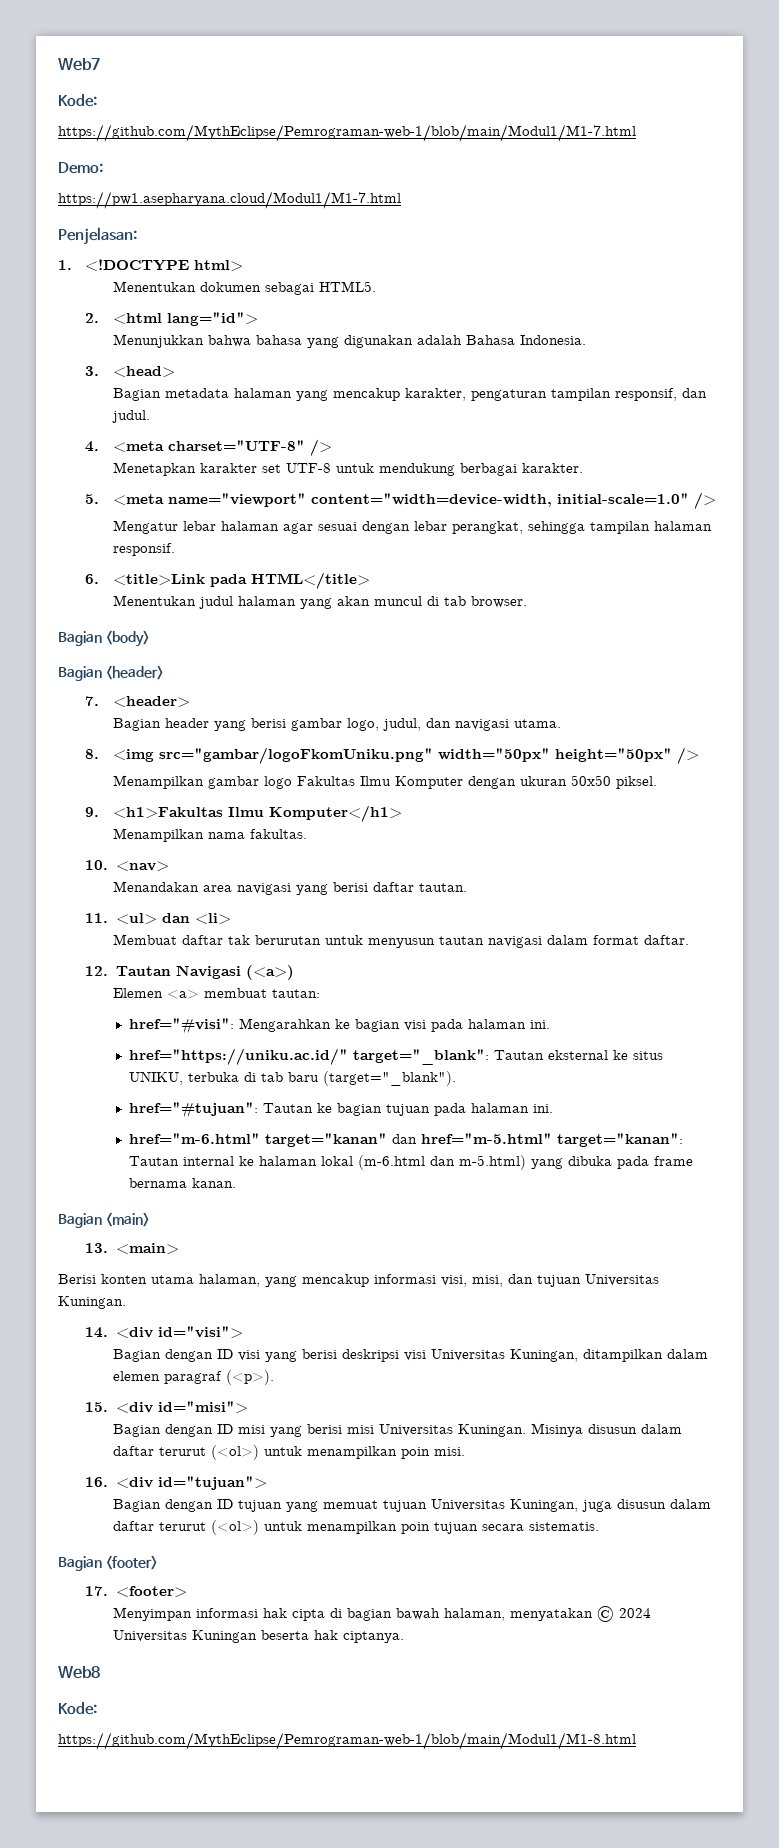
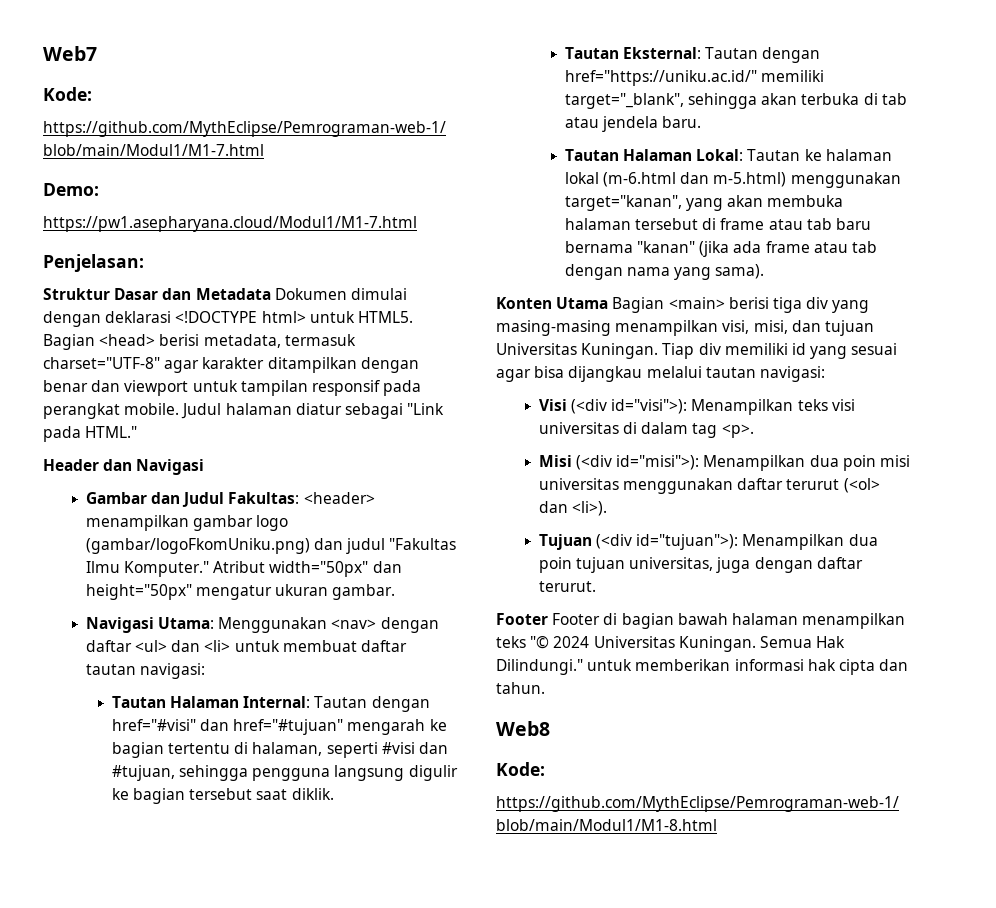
- 1. <!DOCTYPE html>
- Menentukan dokumen sebagai HTML5.
- 2. <html lang="id">
- Menunjukkan bahwa bahasa yang digunakan adalah Bahasa Indonesia.
- 3. <head>
- Bagian metadata halaman yang mencakup karakter, pengaturan tampilan responsif, dan judul.
- 4. <meta charset="UTF-8" />
- Menetapkan karakter set UTF-8 untuk mendukung berbagai karakter.
- 5. <meta name="viewport" content="width=device-width, initial-scale=1.0" />
- Mengatur lebar halaman agar sesuai dengan lebar perangkat, sehingga tampilan halaman responsif.
- 6. <title>Link pada HTML</title>
- Menentukan judul halaman yang akan muncul di tab browser.
- Bagian <body>
- Bagian <header>
- 7. <header>
- Bagian header yang berisi gambar logo, judul, dan navigasi utama.
- 8. <img src="gambar/logoFkomUniku.png" width="50px" height="50px" />
- Menampilkan gambar logo Fakultas Ilmu Komputer dengan ukuran 50x50 piksel.
- 9. <h1>Fakultas Ilmu Komputer</h1>
- Menampilkan nama fakultas.
- 10. <nav>
- Menandakan area navigasi yang berisi daftar tautan.
- 11. <ul> dan <li>
- Membuat daftar tak berurutan untuk menyusun tautan navigasi dalam format daftar.
- 12. Tautan Navigasi (<a>)
- Elemen <a> membuat tautan:
- href="#visi": Mengarahkan ke bagian visi pada halaman ini.
- href="https://uniku.ac.id/" target="_blank": Tautan eksternal ke situs UNIKU, terbuka di tab baru (target="_blank").
- href="#tujuan": Tautan ke bagian tujuan pada halaman ini.
- href="m-6.html" target="kanan" dan href="m-5.html" target="kanan": Tautan internal ke halaman lokal (m-6.html dan m-5.html) yang dibuka pada frame bernama kanan.
- Bagian <main>
- 13. <main>
- Berisi konten utama halaman, yang mencakup informasi visi, misi, dan tujuan Universitas Kuningan.
- 14. <div id="visi">
- Bagian dengan ID visi yang berisi deskripsi visi Universitas Kuningan, ditampilkan dalam elemen paragraf (<p>).
- 15. <div id="misi">
- Bagian dengan ID misi yang berisi misi Universitas Kuningan. Misinya disusun dalam daftar terurut (<ol>) untuk menampilkan poin misi.
- 16. <div id="tujuan">
- Bagian dengan ID tujuan yang memuat tujuan Universitas Kuningan, juga disusun dalam daftar terurut (<ol>) untuk menampilkan poin tujuan secara sistematis.
- Bagian <footer>
- 17. <footer>
- Menyimpan informasi hak cipta di bagian bawah halaman, menyatakan © 2024 Universitas Kuningan beserta hak ciptanya.
+ Struktur Dasar dan Metadata Dokumen dimulai dengan deklarasi <!DOCTYPE html> untuk HTML5. Bagian <head> berisi metadata, termasuk charset="UTF-8" agar karakter ditampilkan dengan benar dan viewport untuk tampilan responsif pada perangkat mobile. Judul halaman diatur sebagai "Link pada HTML."
+ Header dan Navigasi
+ Gambar dan Judul Fakultas: <header> menampilkan gambar logo (gambar/logoFkomUniku.png) dan judul "Fakultas Ilmu Komputer." Atribut width="50px" dan height="50px" mengatur ukuran gambar.
+ Navigasi Utama: Menggunakan <nav> dengan daftar <ul> dan <li> untuk membuat daftar tautan navigasi:
+ Tautan Halaman Internal: Tautan dengan href="#visi" dan href="#tujuan" mengarah ke bagian tertentu di halaman, seperti #visi dan #tujuan, sehingga pengguna langsung digulir ke bagian tersebut saat diklik.
+ Tautan Eksternal: Tautan dengan href="https://uniku.ac.id/" memiliki target="_blank", sehingga akan terbuka di tab atau jendela baru.
+ Tautan Halaman Lokal: Tautan ke halaman lokal (m-6.html dan m-5.html) menggunakan target="kanan", yang akan membuka halaman tersebut di frame atau tab baru bernama "kanan" (jika ada frame atau tab dengan nama yang sama).
+ Konten Utama Bagian <main> berisi tiga div yang masing-masing menampilkan visi, misi, dan tujuan Universitas Kuningan. Tiap div memiliki id yang sesuai agar bisa dijangkau melalui tautan navigasi:
+ Visi (<div id="visi">): Menampilkan teks visi universitas di dalam tag <p>.
+ Misi (<div id="misi">): Menampilkan dua poin misi universitas menggunakan daftar terurut (<ol> dan <li>).
+ Tujuan (<div id="tujuan">): Menampilkan dua poin tujuan universitas, juga dengan daftar terurut.
+ Footer Footer di bagian bawah halaman menampilkan teks "© 2024 Universitas Kuningan. Semua Hak Dilindungi." untuk memberikan informasi hak cipta dan tahun.

